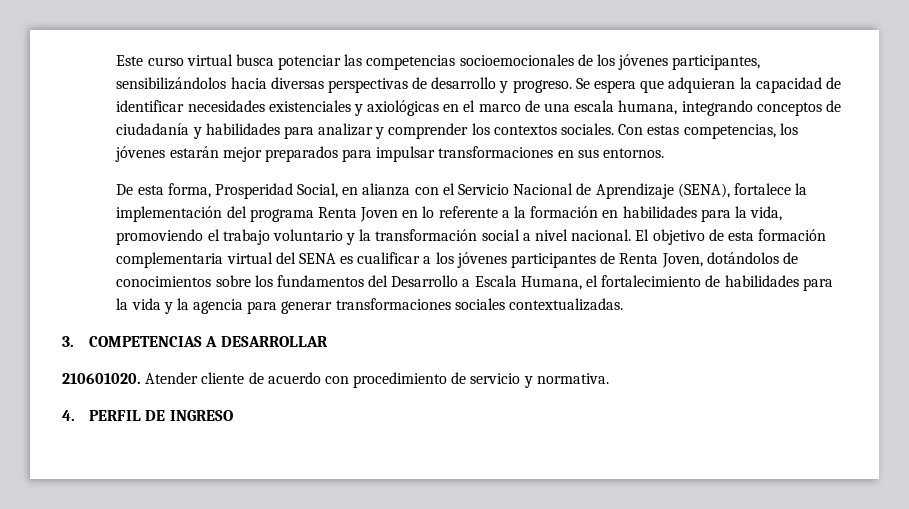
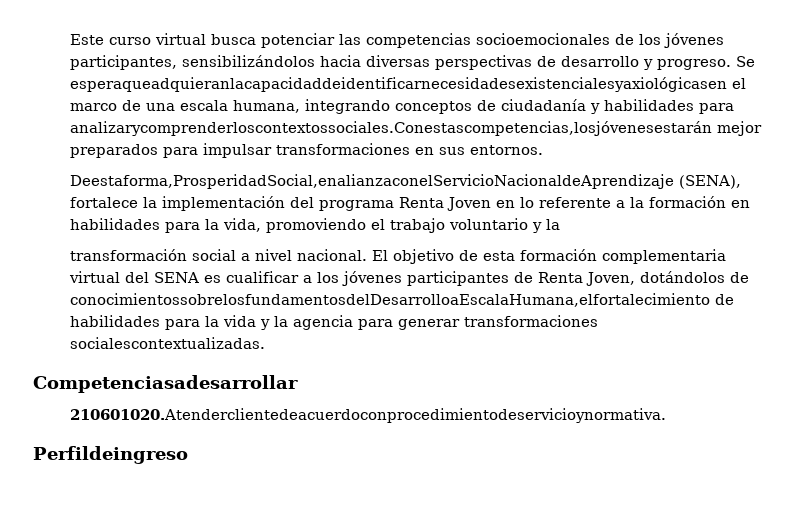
- Se espera que adquieran la capacidad de identificar necesidades existenciales y axiológicas en el marco de una escala humana, integrando conceptos de ciudadanía y habilidades para analizar y comprender los contextos sociales. Con estas competencias, los jóvenes estarán mejor preparados para impulsar transformaciones en sus entornos.
+ Se esperaqueadquieranlacapacidaddeidentificarnecesidadesexistencialesyaxiológicasen el marco de una escala humana, integrando conceptos de ciudadanía y habilidades para analizarycomprenderloscontextossociales.Conestascompetencias,losjóvenesestarán mejor preparados para impulsar transformaciones en sus entornos.
- De esta forma, Prosperidad Social, en alianza con el Servicio Nacional de Aprendizaje (SENA), fortalece la implementación del programa Renta Joven en lo referente a la formación en habilidades para la vida, promoviendo el trabajo voluntario y la transformación social a nivel nacional.
+ Deestaforma,ProsperidadSocial,enalianzaconelServicioNacionaldeAprendizaje (SENA), fortalece la implementación del programa Renta Joven en lo referente a la formación en habilidades para la vida, promoviendo el trabajo voluntario y la
+ transformación social a nivel nacional.
- El objetivo de esta formación complementaria virtual del SENA es cualificar a los jóvenes participantes de Renta Joven, dotándolos de conocimientos sobre los fundamentos del Desarrollo a Escala Humana, el fortalecimiento de habilidades para la vida y la agencia para generar transformaciones sociales contextualizadas.
- 3. COMPETENCIAS A DESARROLLAR
- 210601020. Atender cliente de acuerdo con procedimiento de servicio y normativa.
- 4. PERFIL DE INGRESO
+ El objetivo de esta formación complementaria virtual del SENA es cualificar a los jóvenes participantes de Renta Joven, dotándolos de conocimientossobrelosfundamentosdelDesarrolloaEscalaHumana,elfortalecimiento de habilidades para la vida y la agencia para generar transformaciones socialescontextualizadas.
+ Competenciasadesarrollar
+ 210601020.Atenderclientedeacuerdoconprocedimientodeservicioynormativa.
+ Perfildeingreso

